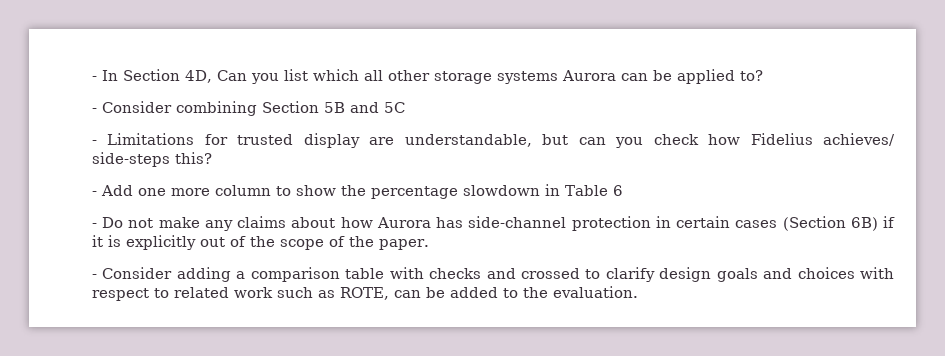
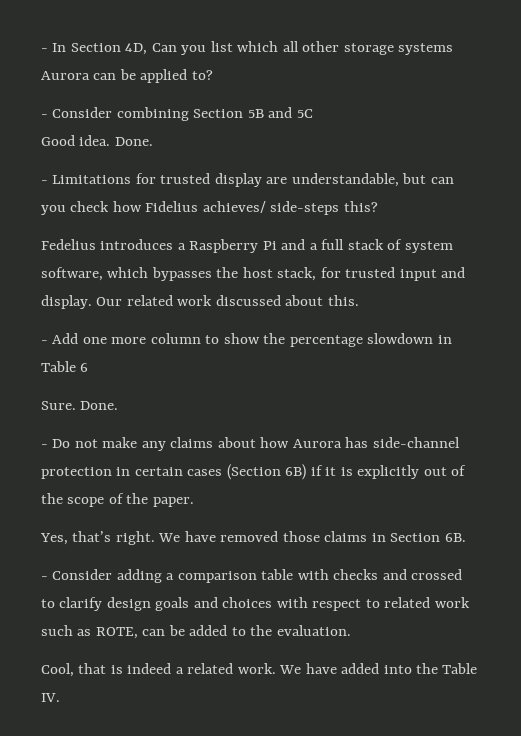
+ Good idea. Done.
+ Fedelius introduces a Raspberry Pi and a full stack of system software, which bypasses the host stack, for trusted input and display. Our related work discussed about this.
+ Sure. Done.
+ Yes, that’s right. We have removed those claims in Section 6B.
+ Cool, that is indeed a related work. We have added into the Table IV.

